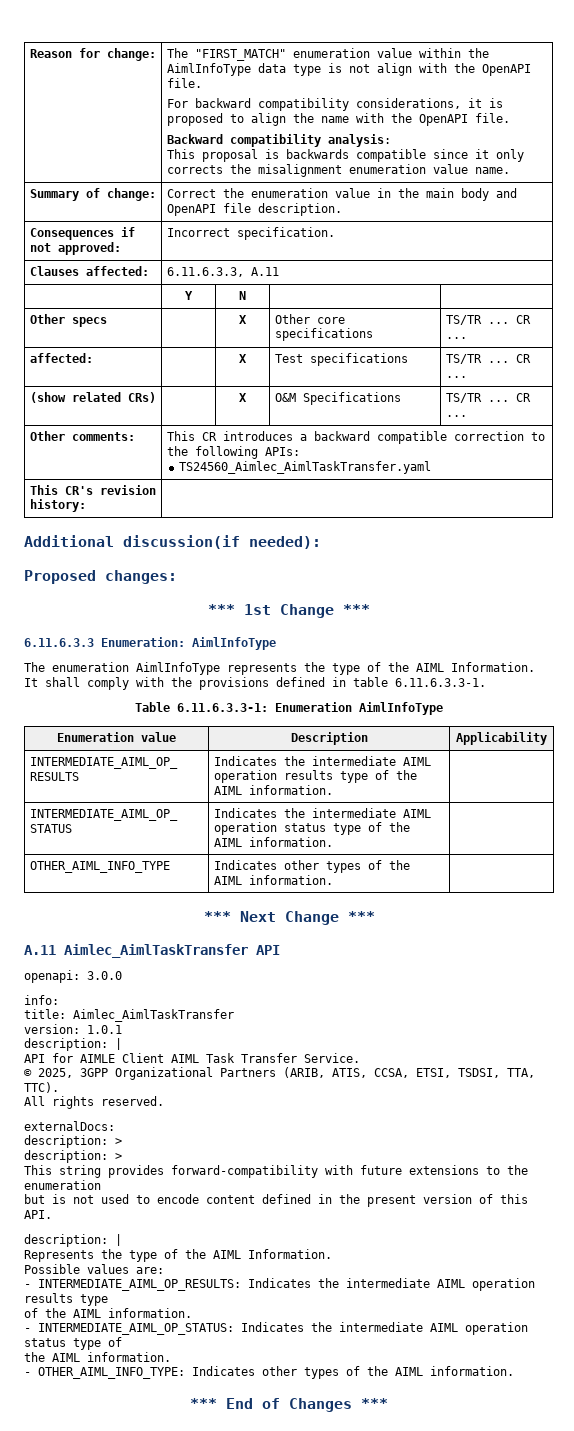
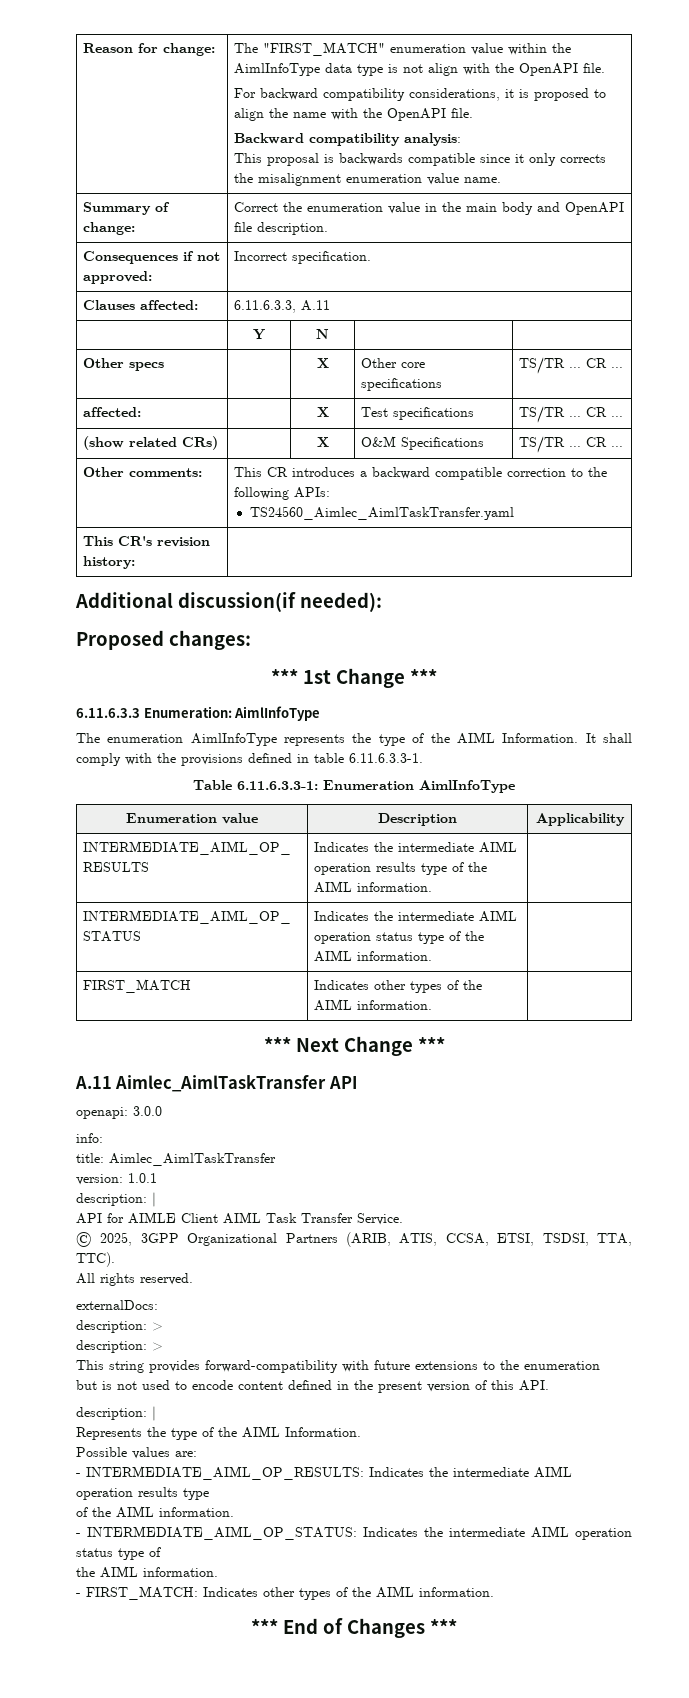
- OTHER_AIML_INFO_TYPE | Indicates other types of the AIML information. |
+ FIRST_MATCH | Indicates other types of the AIML information. |
- - OTHER_AIML_INFO_TYPE: Indicates other types of the AIML information.
+ - FIRST_MATCH: Indicates other types of the AIML information.

